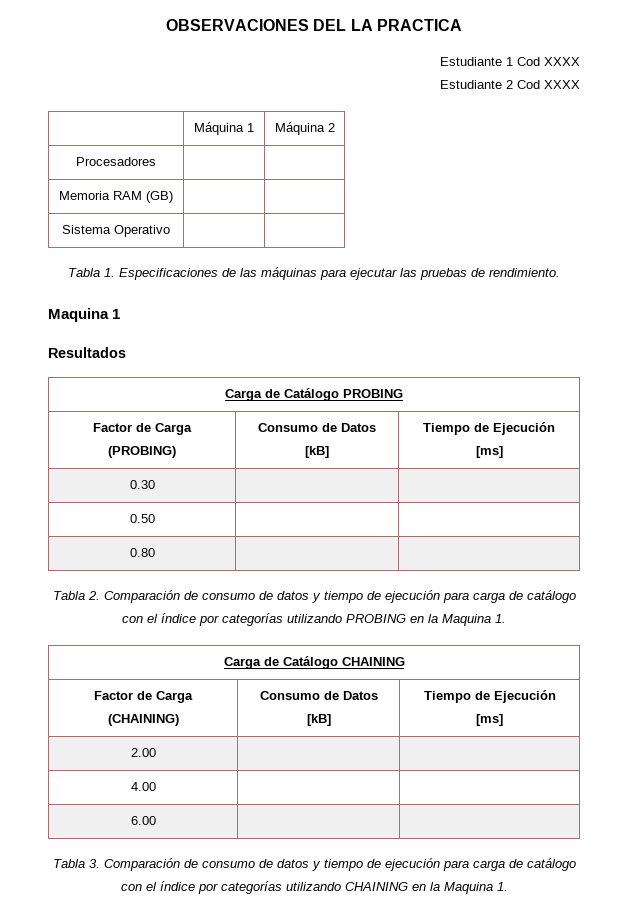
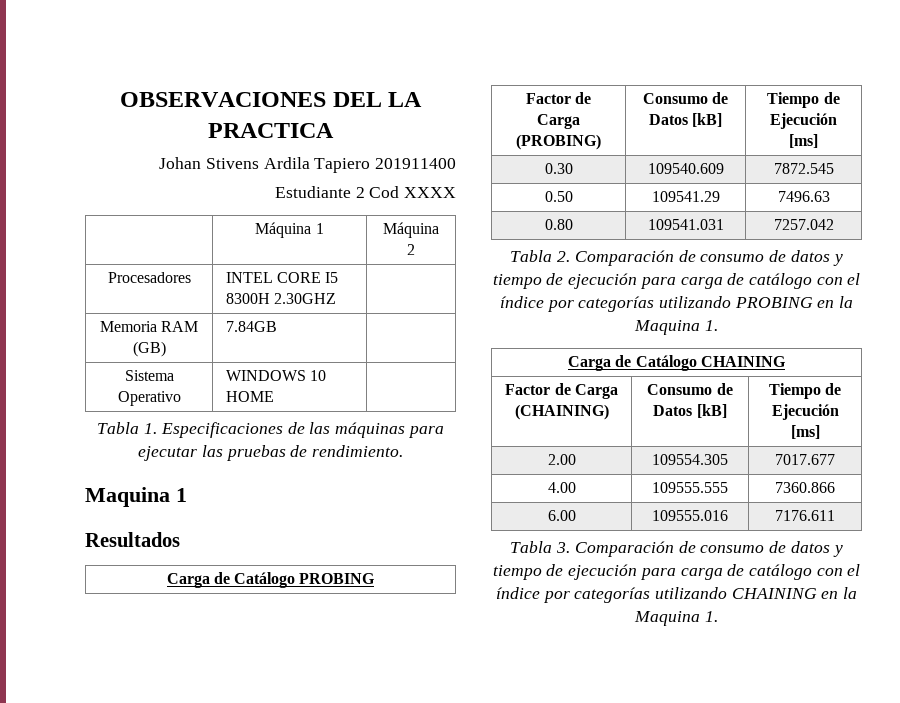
- Estudiante 1 Cod XXXX
+ Johan Stivens Ardila Tapiero 201911400
- Procesadores | |
+ Procesadores | INTEL CORE I5 8300H 2.30GHZ |
- Memoria RAM (GB) | |
+ Memoria RAM (GB) | 7.84GB |
- Sistema Operativo | |
+ Sistema Operativo | WINDOWS 10 HOME |
- 0.30 | |
+ 0.30 | 109540.609 | 7872.545
- 0.50 | |
+ 0.50 | 109541.29 | 7496.63
- 0.80 | |
+ 0.80 | 109541.031 | 7257.042
- 2.00 | |
+ 2.00 | 109554.305 | 7017.677
- 4.00 | |
+ 4.00 | 109555.555 | 7360.866
- 6.00 | |
+ 6.00 | 109555.016 | 7176.611

